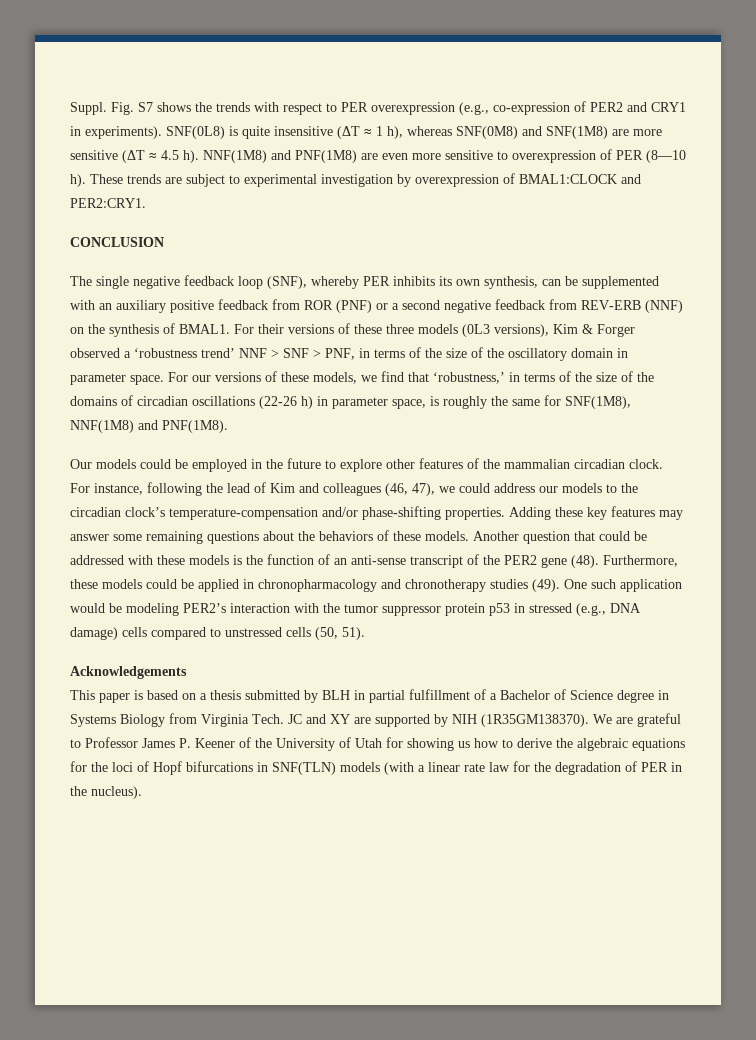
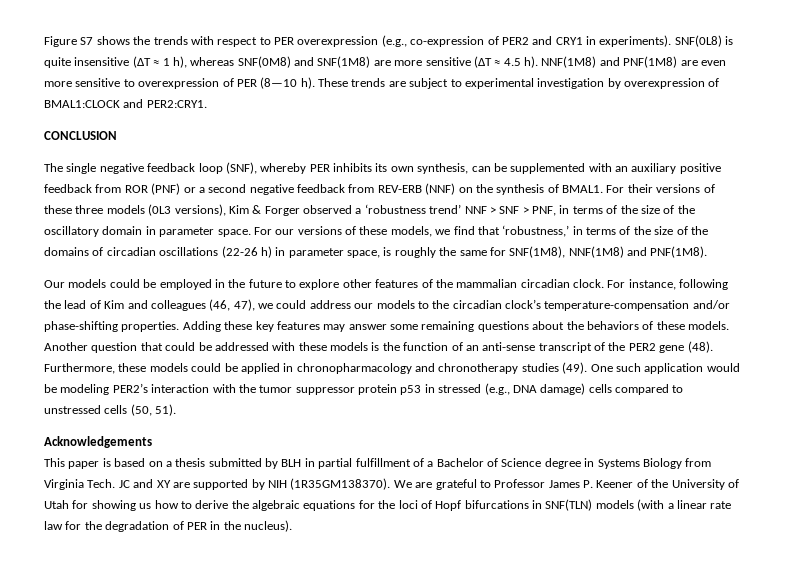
- Suppl. Fig. S7 shows the trends with respect to PER overexpression (e.g., co-expression of PER2 and CRY1 in experiments).
+ Figure S7 shows the trends with respect to PER overexpression (e.g., co-expression of PER2 and CRY1 in experiments).

